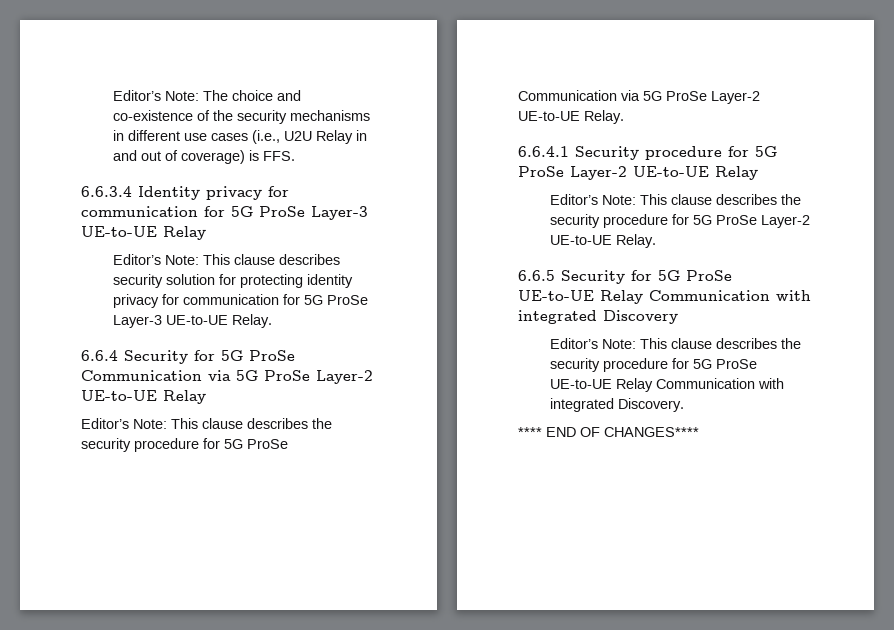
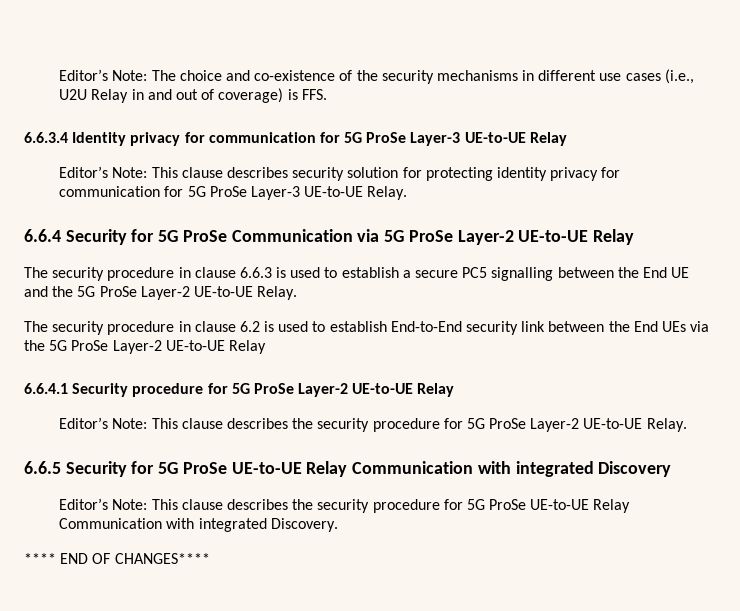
- Editor’s Note: This clause describes the security procedure for 5G ProSe Communication via 5G ProSe Layer-2 UE-to-UE Relay.
+ The security procedure in clause 6.6.3 is used to establish a secure PC5 signalling between the End UE and the 5G ProSe Layer-2 UE-to-UE Relay.
+ The security procedure in clause 6.2 is used to establish End-to-End security link between the End UEs via the 5G ProSe Layer-2 UE-to-UE Relay

